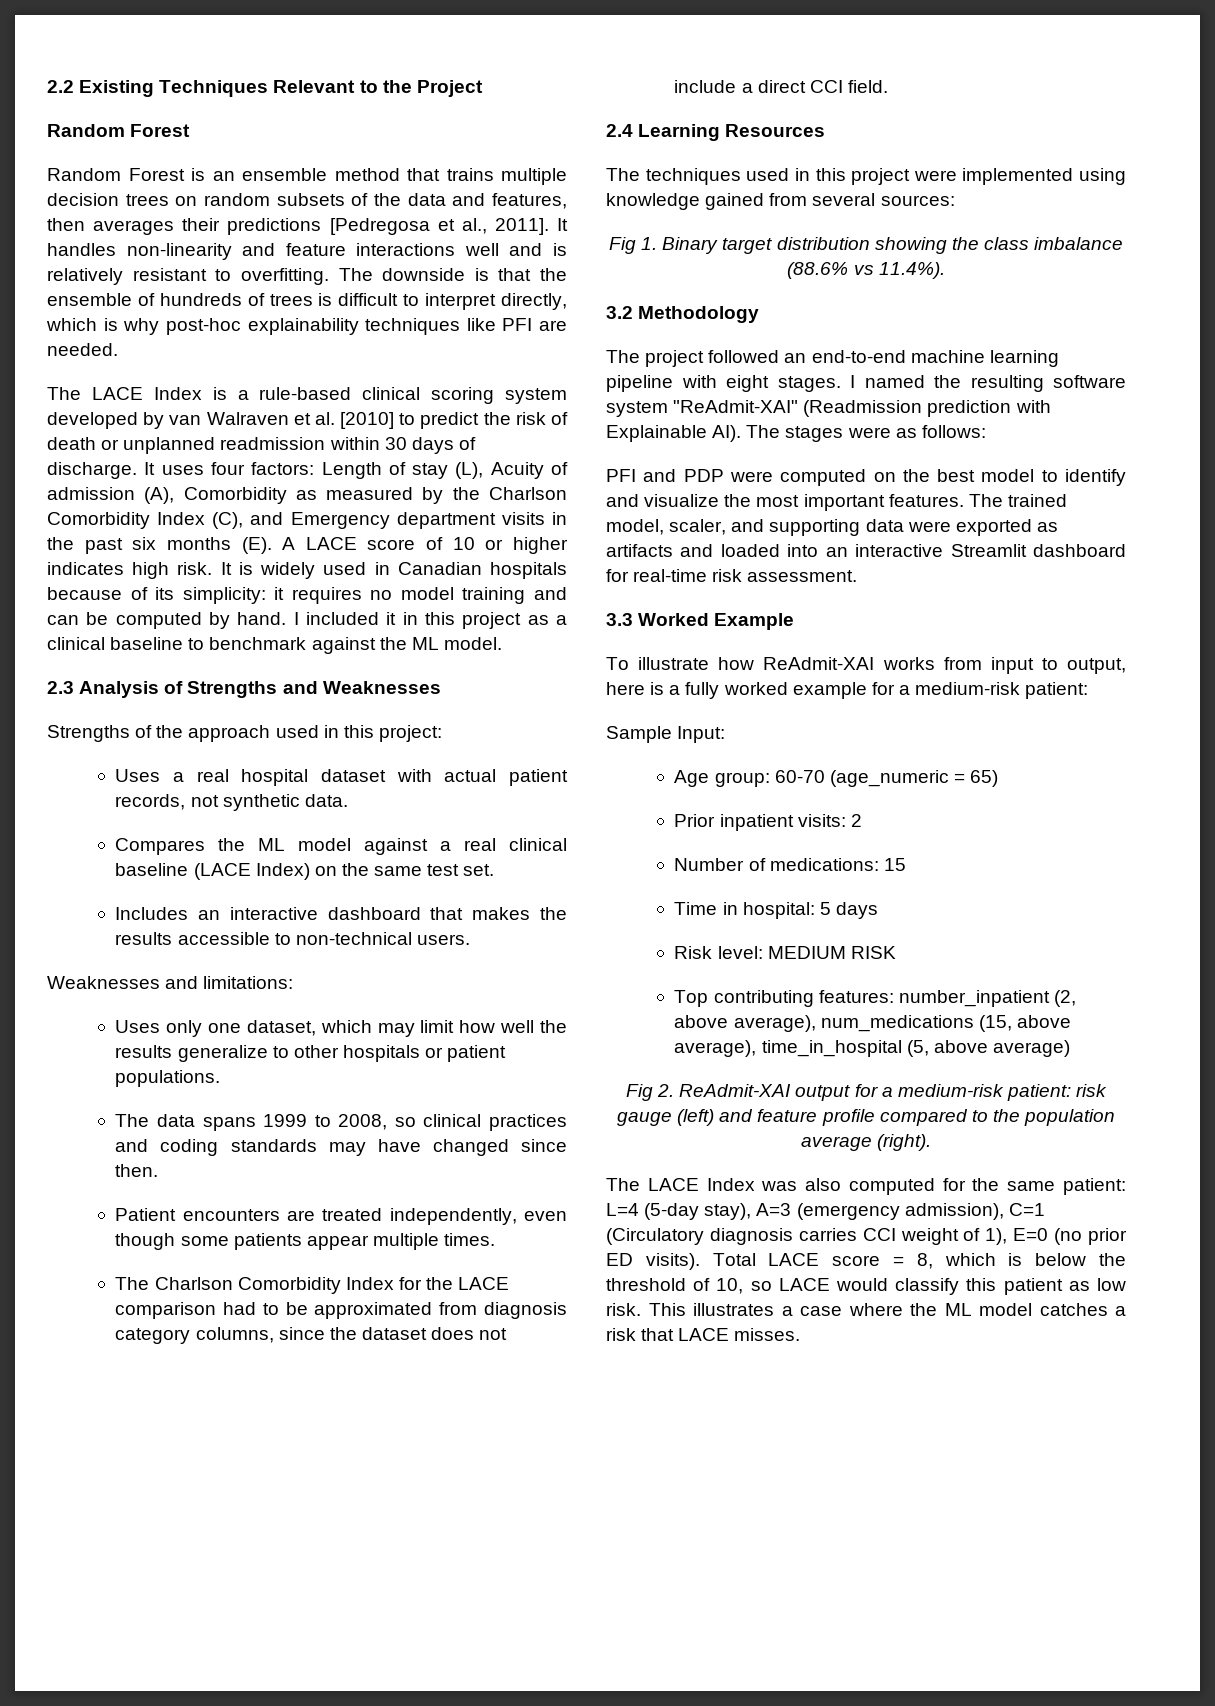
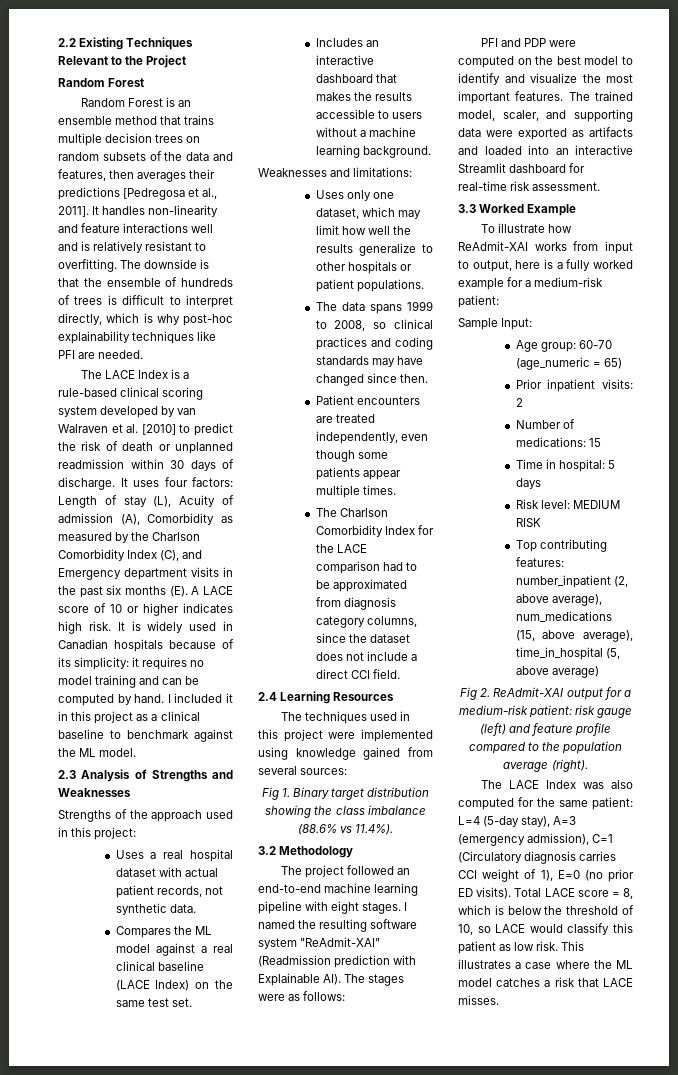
- Includes an interactive dashboard that makes the results accessible to non-technical users.
+ Includes an interactive dashboard that makes the results accessible to users without a machine learning background.

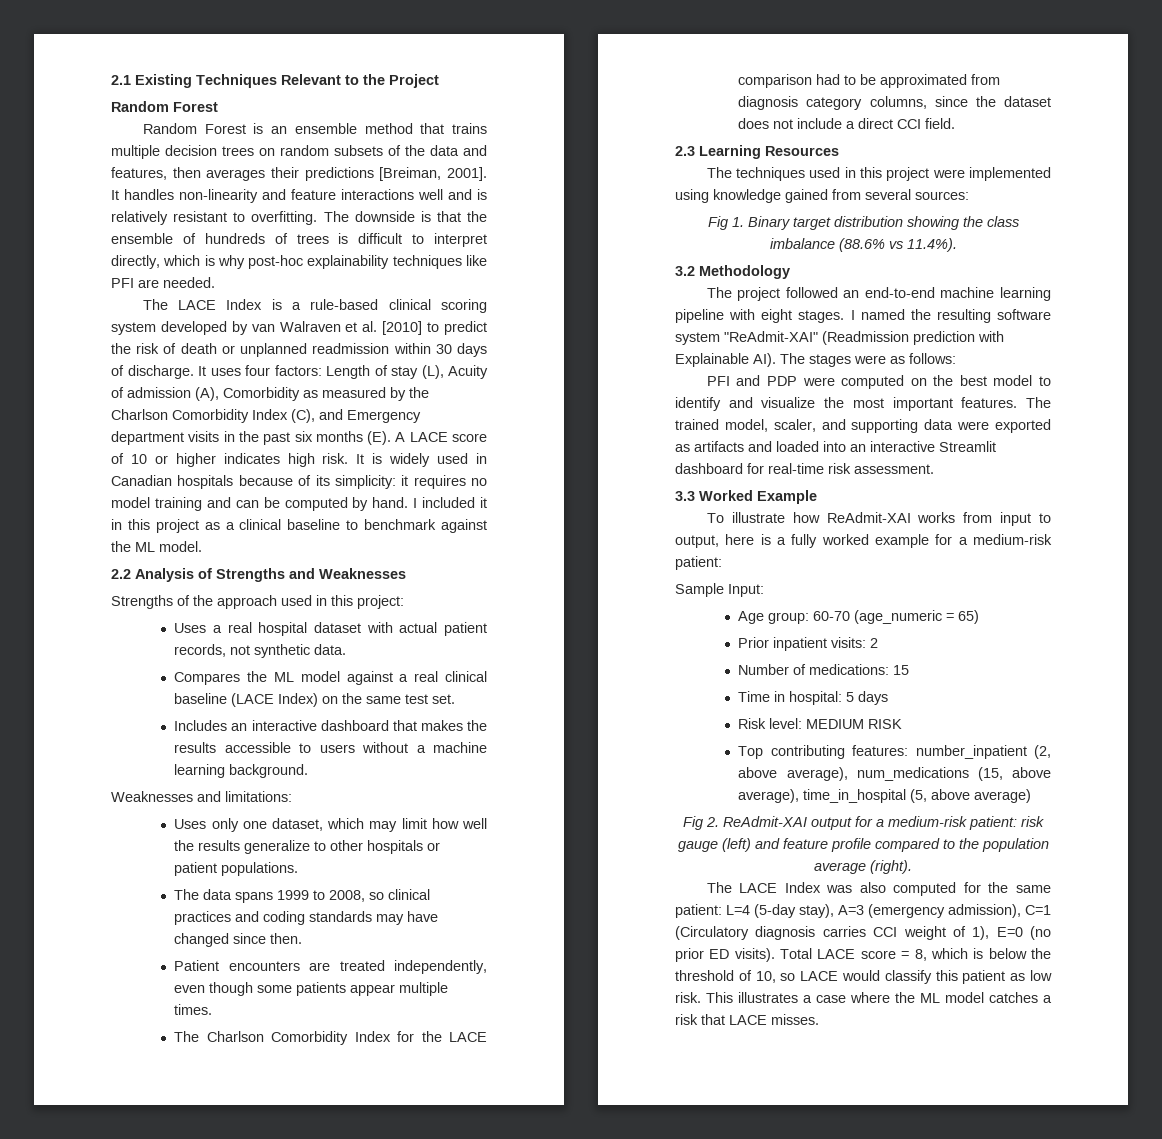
- 2.2 Existing Techniques Relevant to the Project
+ 2.1 Existing Techniques Relevant to the Project
- Random Forest is an ensemble method that trains multiple decision trees on random subsets of the data and features, then averages their predictions [Pedregosa et al., 2011].
+ Random Forest is an ensemble method that trains multiple decision trees on random subsets of the data and features, then averages their predictions [Breiman, 2001].
- 2.3 Analysis of Strengths and Weaknesses
+ 2.2 Analysis of Strengths and Weaknesses
- 2.4 Learning Resources
+ 2.3 Learning Resources

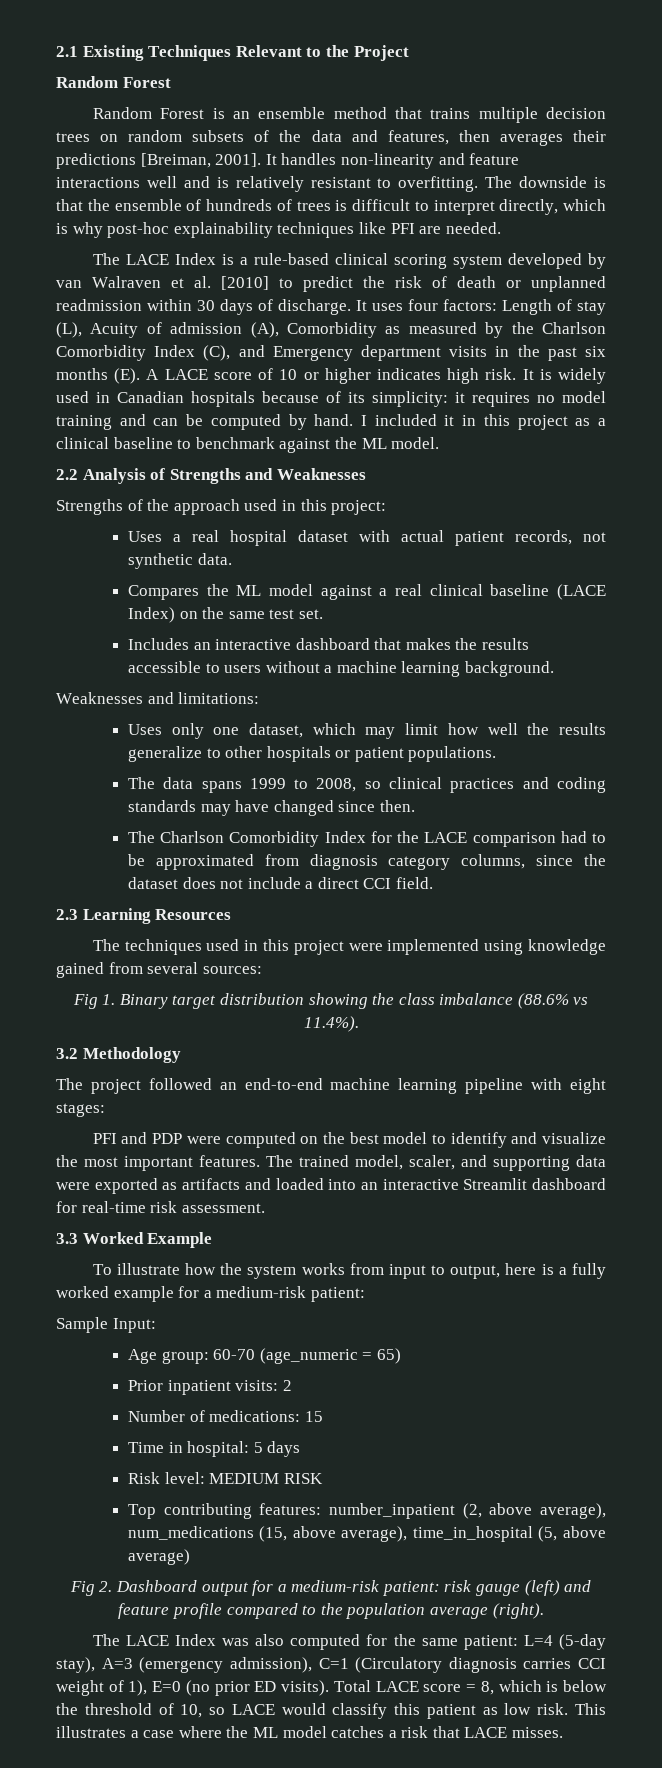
- Patient encounters are treated independently, even though some patients appear multiple times.
- The project followed an end-to-end machine learning pipeline with eight stages. I named the resulting software system "ReAdmit-XAI" (Readmission prediction with Explainable AI). The stages were as follows:
+ The project followed an end-to-end machine learning pipeline with eight stages:
- To illustrate how ReAdmit-XAI works from input to output, here is a fully worked example for a medium-risk patient:
+ To illustrate how the system works from input to output, here is a fully worked example for a medium-risk patient:
- Fig 2. ReAdmit-XAI output for a medium-risk patient: risk gauge (left) and feature profile compared to the population average (right).
+ Fig 2. Dashboard output for a medium-risk patient: risk gauge (left) and feature profile compared to the population average (right).

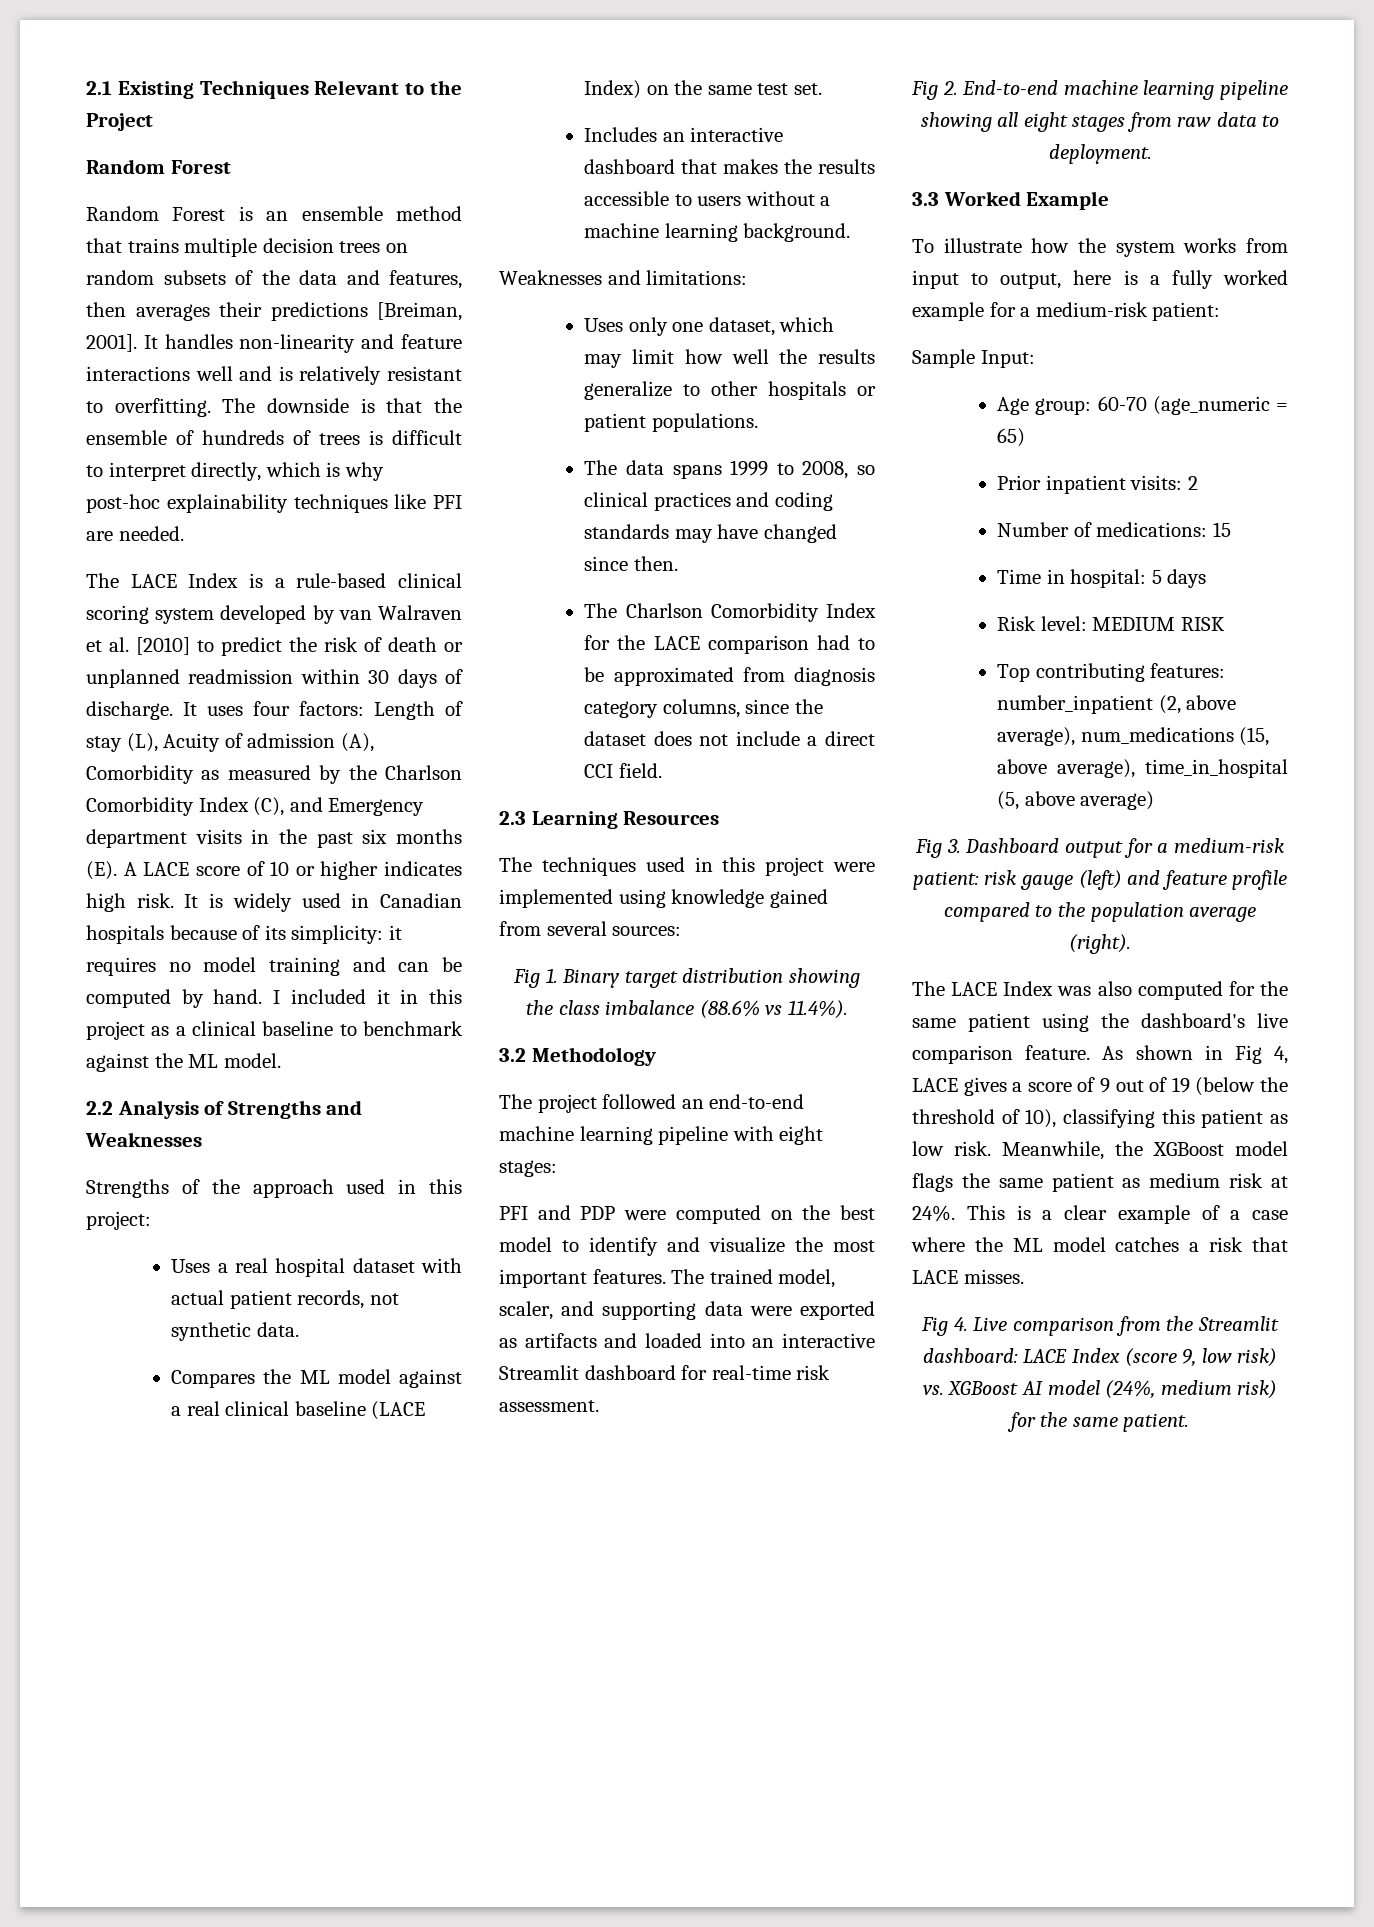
+ Fig 2. End-to-end machine learning pipeline showing all eight stages from raw data to deployment.
- Fig 2. Dashboard output for a medium-risk patient: risk gauge (left) and feature profile compared to the population average (right).
+ Fig 3. Dashboard output for a medium-risk patient: risk gauge (left) and feature profile compared to the population average (right).
- The LACE Index was also computed for the same patient: L=4 (5-day stay), A=3 (emergency admission), C=1 (Circulatory diagnosis carries CCI weight of 1), E=0 (no prior ED visits). Total LACE score = 8, which is below the threshold of 10, so LACE would classify this patient as low risk.
+ The LACE Index was also computed for the same patient using the dashboard's live comparison feature. As shown in Fig 4, LACE gives a score of 9 out of 19 (below the threshold of 10), classifying this patient as low risk.
- This illustrates a case where the ML model catches a risk that LACE misses.
+ Meanwhile, the XGBoost model flags the same patient as medium risk at 24%. This is a clear example of a case where the ML model catches a risk that LACE misses.
+ Fig 4. Live comparison from the Streamlit dashboard: LACE Index (score 9, low risk) vs. XGBoost AI model (24%, medium risk) for the same patient.

